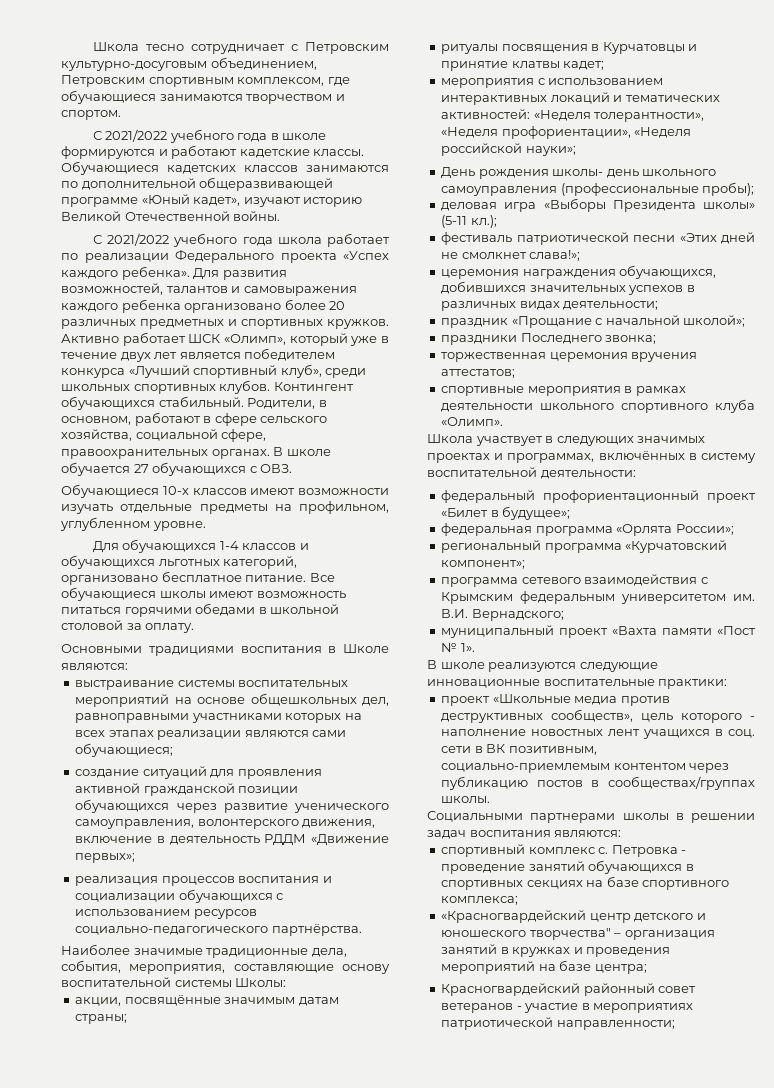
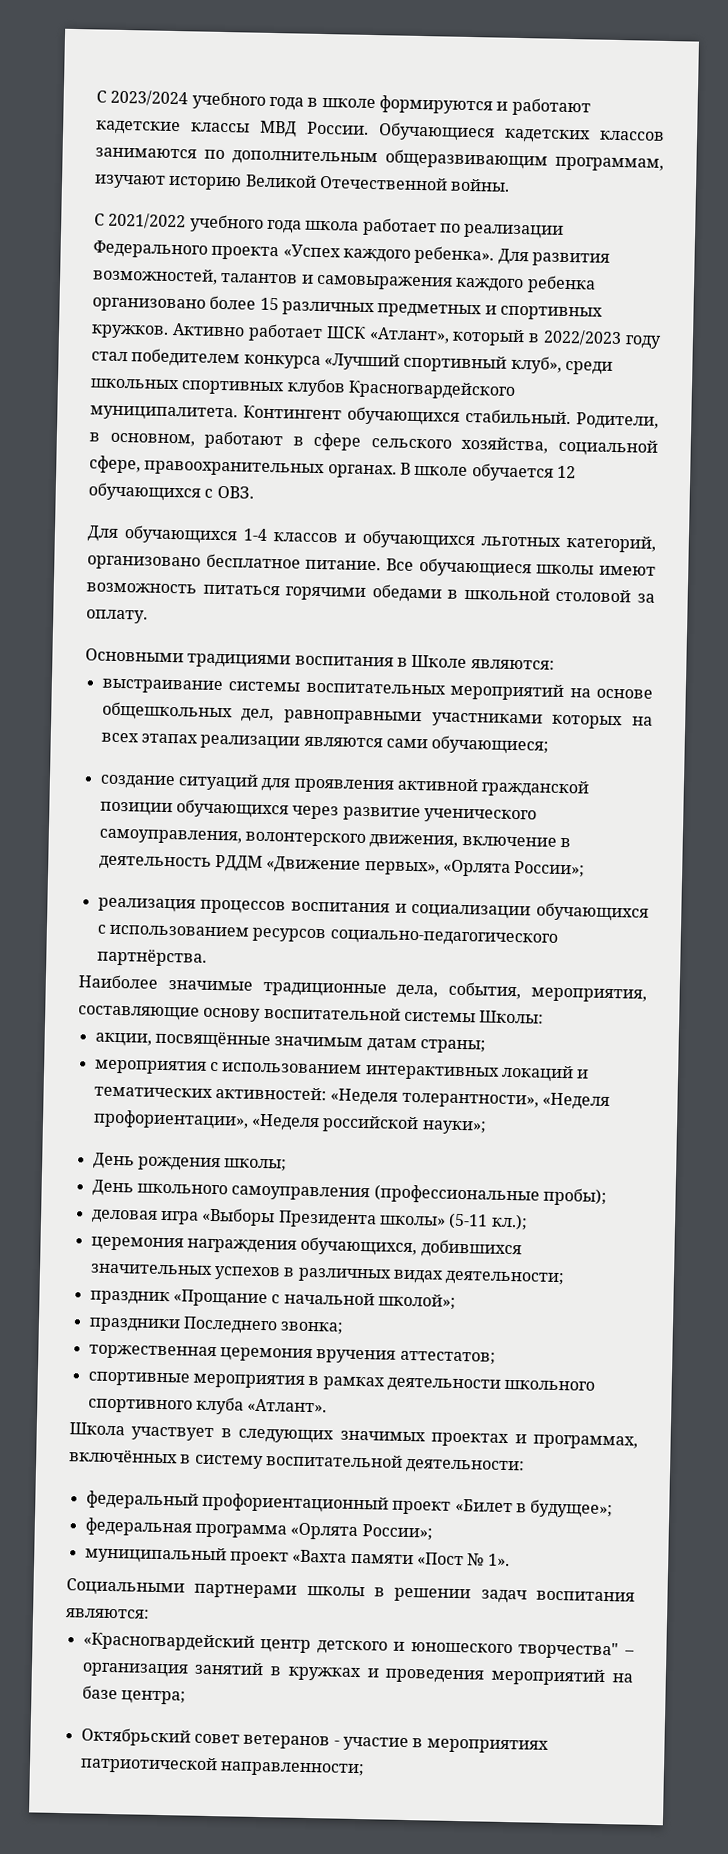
- Школа тесно сотрудничает с Петровским культурно-досуговым объединением, Петровским спортивным комплексом, где обучающиеся занимаются творчеством и спортом.
- С 2021/2022 учебного года в школе формируются и работают кадетские классы.
+ С 2023/2024 учебного года в школе формируются и работают кадетские классы МВД России.
- Обучающиеся кадетских классов занимаются по дополнительной общеразвивающей программе «Юный кадет», изучают историю Великой Отечественной войны.
+ Обучающиеся кадетских классов занимаются по дополнительным общеразвивающим программам, изучают историю Великой Отечественной войны.
- Для развития возможностей, талантов и самовыражения каждого ребенка организовано более 20 различных предметных и спортивных кружков.
+ Для развития возможностей, талантов и самовыражения каждого ребенка организовано более 15 различных предметных и спортивных кружков.
- Активно работает ШСК «Олимп», который уже в течение двух лет является победителем конкурса «Лучший спортивный клуб», среди школьных спортивных клубов.
+ Активно работает ШСК «Атлант», который в 2022/2023 году стал победителем конкурса «Лучший спортивный клуб», среди школьных спортивных клубов Красногвардейского муниципалитета.
- В школе обучается 27 обучающихся с ОВЗ.
+ В школе обучается 12 обучающихся с ОВЗ.
- Обучающиеся 10-х классов имеют возможности изучать отдельные предметы на профильном, углубленном уровне.
- создание ситуаций для проявления активной гражданской позиции обучающихся через развитие ученического самоуправления, волонтерского движения, включение в деятельность РДДМ «Движение первых»;
+ создание ситуаций для проявления активной гражданской позиции обучающихся через развитие ученического самоуправления, волонтерского движения, включение в деятельность РДДМ «Движение первых», «Орлята России»;
- ритуалы посвящения в Курчатовцы и принятие клатвы кадет;
- День рождения школы- день школьного самоуправления (профессиональные пробы);
+ День рождения школы;
+ День школьного самоуправления (профессиональные пробы);
- фестиваль патриотической песни «Этих дней не смолкнет слава!»;
- спортивные мероприятия в рамках деятельности школьного спортивного клуба «Олимп».
+ спортивные мероприятия в рамках деятельности школьного спортивного клуба «Атлант».
- региональный программа «Курчатовский компонент»;
- программа сетевого взаимодействия с Крымским федеральным университетом им. В.И. Вернадского;
- В школе реализуются следующие инновационные воспитательные практики:
- проект «Школьные медиа против деструктивных сообществ», цель которого - наполнение новостных лент учащихся в соц. сети в ВК позитивным, социально-приемлемым контентом через публикацию постов в сообществах/группах школы.
- спортивный комплекс с. Петровка - проведение занятий обучающихся в спортивных секциях на базе спортивного комплекса;
- Красногвардейский районный совет ветеранов - участие в мероприятиях патриотической направленности;
+ Октябрьский совет ветеранов - участие в мероприятиях патриотической направленности;

